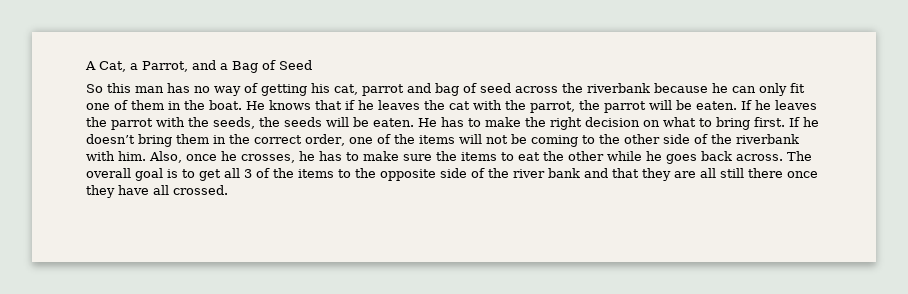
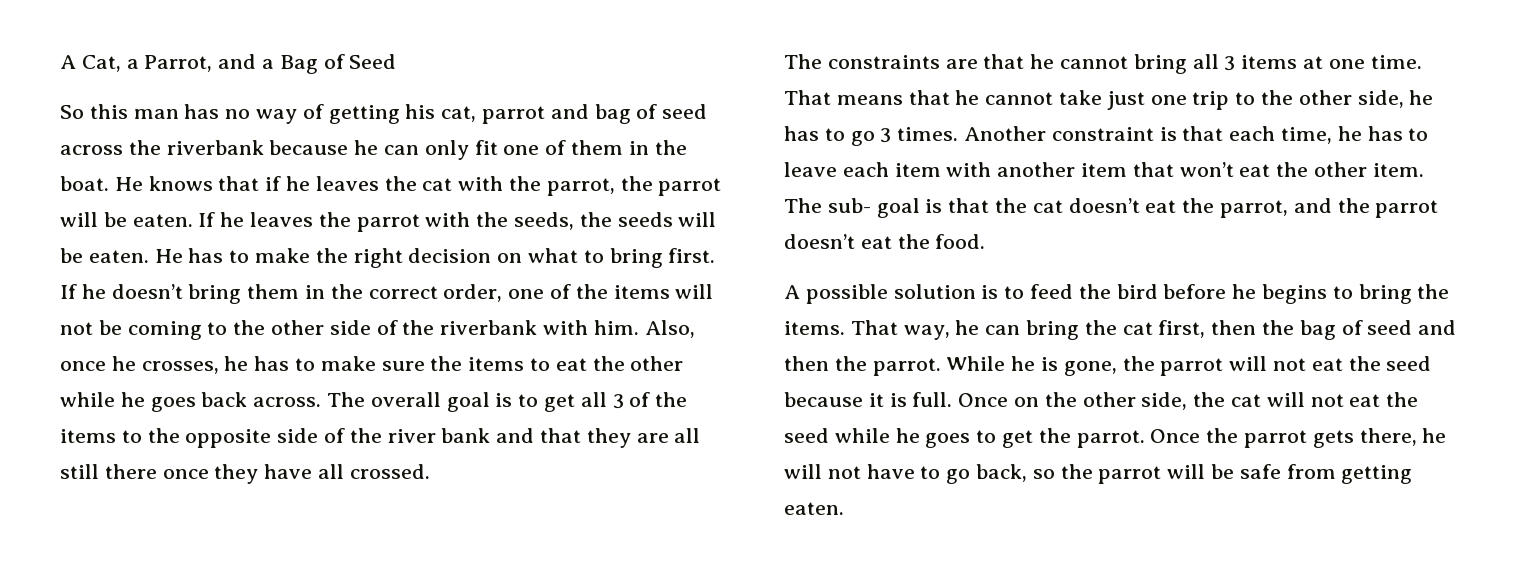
+ The constraints are that he cannot bring all 3 items at one time. That means that he cannot take just one trip to the other side, he has to go 3 times. Another constraint is that each time, he has to leave each item with another item that won’t eat the other item. The sub- goal is that the cat doesn’t eat the parrot, and the parrot doesn’t eat the food.
+ A possible solution is to feed the bird before he begins to bring the items. That way, he can bring the cat first, then the bag of seed and then the parrot. While he is gone, the parrot will not eat the seed because it is full. Once on the other side, the cat will not eat the seed while he goes to get the parrot. Once the parrot gets there, he will not have to go back, so the parrot will be safe from getting eaten.

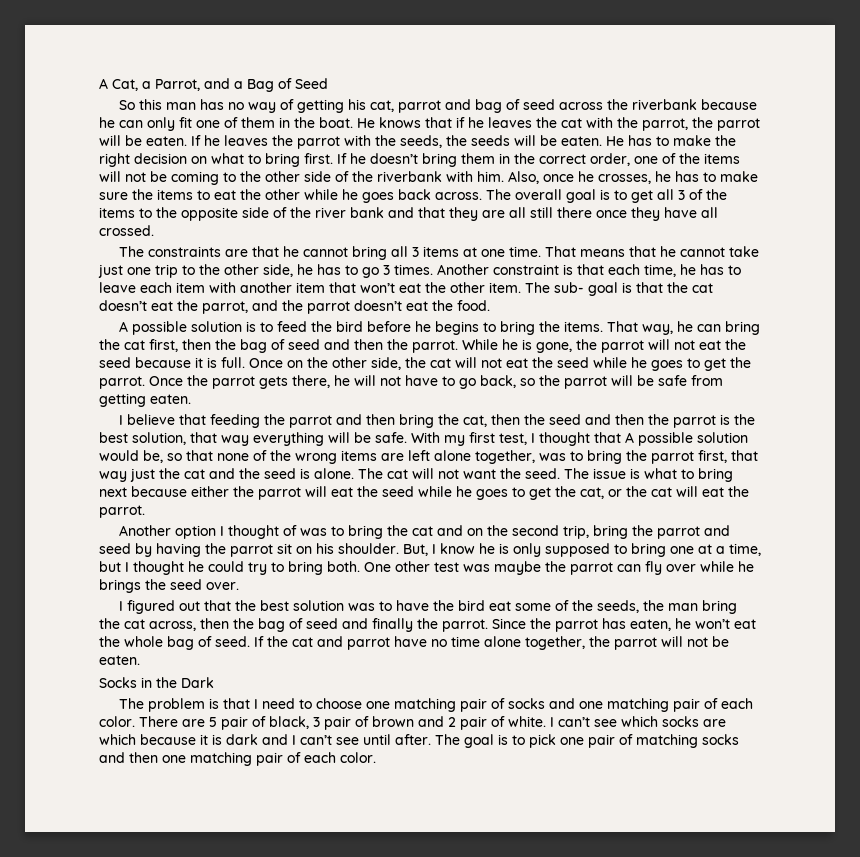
+ I believe that feeding the parrot and then bring the cat, then the seed and then the parrot is the best solution, that way everything will be safe. With my first test, I thought that A possible solution would be, so that none of the wrong items are left alone together, was to bring the parrot first, that way just the cat and the seed is alone. The cat will not want the seed. The issue is what to bring next because either the parrot will eat the seed while he goes to get the cat, or the cat will eat the parrot.
+ Another option I thought of was to bring the cat and on the second trip, bring the parrot and seed by having the parrot sit on his shoulder. But, I know he is only supposed to bring one at a time, but I thought he could try to bring both. One other test was maybe the parrot can fly over while he brings the seed over.
+ I figured out that the best solution was to have the bird eat some of the seeds, the man bring the cat across, then the bag of seed and finally the parrot. Since the parrot has eaten, he won’t eat the whole bag of seed. If the cat and parrot have no time alone together, the parrot will not be eaten.
+ Socks in the Dark
+ The problem is that I need to choose one matching pair of socks and one matching pair of each color. There are 5 pair of black, 3 pair of brown and 2 pair of white. I can’t see which socks are which because it is dark and I can’t see until after. The goal is to pick one pair of matching socks and then one matching pair of each color.

